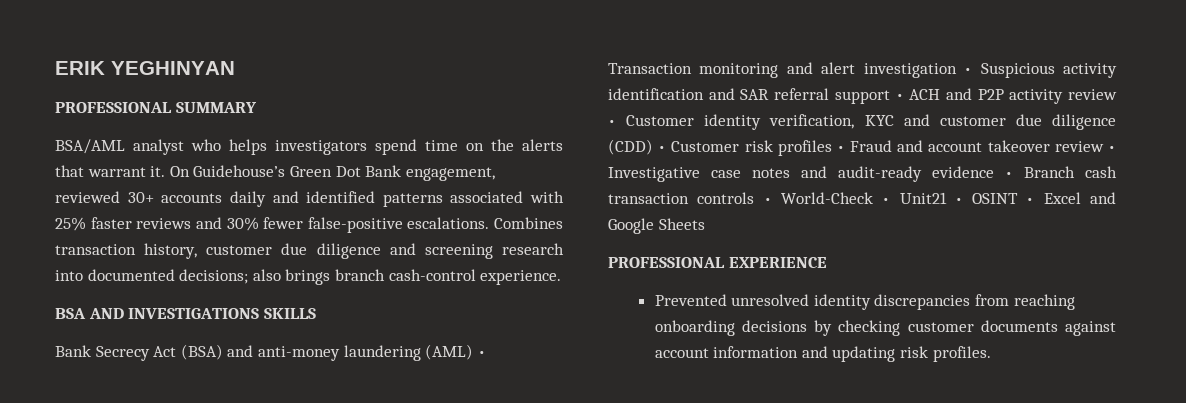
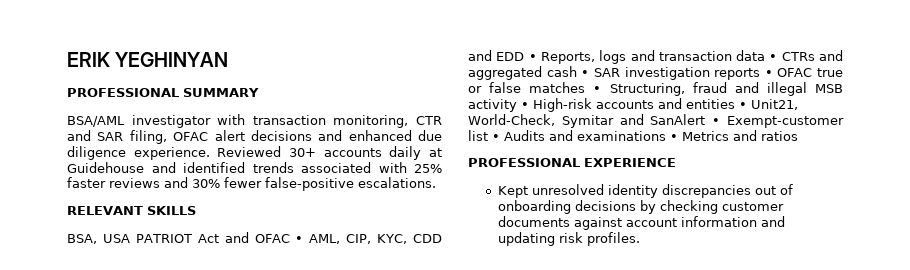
- BSA/AML analyst who helps investigators spend time on the alerts that warrant it. On Guidehouse’s Green Dot Bank engagement, reviewed 30+ accounts daily and identified patterns associated with 25% faster reviews and 30% fewer false-positive escalations. Combines transaction history, customer due diligence and screening research into documented decisions; also brings branch cash-control experience.
- BSA AND INVESTIGATIONS SKILLS
- Bank Secrecy Act (BSA) and anti-money laundering (AML) • Transaction monitoring and alert investigation • Suspicious activity identification and SAR referral support • ACH and P2P activity review • Customer identity verification, KYC and customer due diligence (CDD) • Customer risk profiles • Fraud and account takeover review • Investigative case notes and audit-ready evidence • Branch cash transaction controls • World-Check • Unit21 • OSINT • Excel and Google Sheets
+ BSA/AML investigator with transaction monitoring, CTR and SAR filing, OFAC alert decisions and enhanced due diligence experience. Reviewed 30+ accounts daily at Guidehouse and identified trends associated with 25% faster reviews and 30% fewer false-positive escalations.
+ RELEVANT SKILLS
+ BSA, USA PATRIOT Act and OFAC • AML, CIP, KYC, CDD and EDD • Reports, logs and transaction data • CTRs and aggregated cash • SAR investigation reports • OFAC true or false matches • Structuring, fraud and illegal MSB activity • High-risk accounts and entities • Unit21, World-Check, Symitar and SanAlert • Exempt-customer list • Audits and examinations • Metrics and ratios
- Prevented unresolved identity discrepancies from reaching onboarding decisions by checking customer documents against account information and updating risk profiles.
+ Kept unresolved identity discrepancies out of onboarding decisions by checking customer documents against account information and updating risk profiles.

